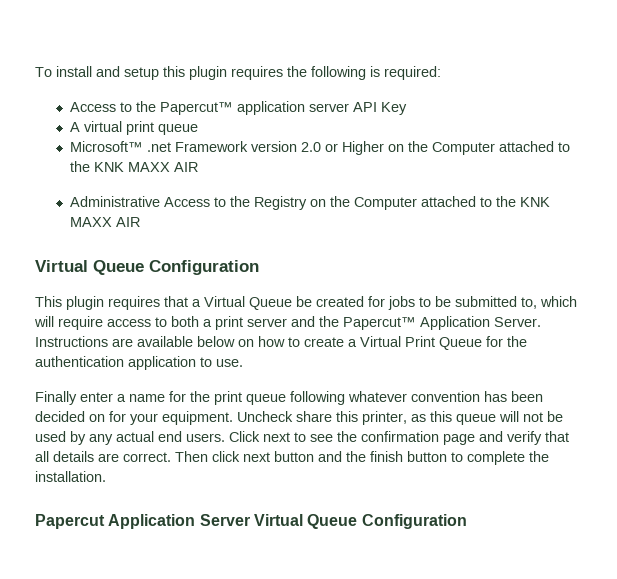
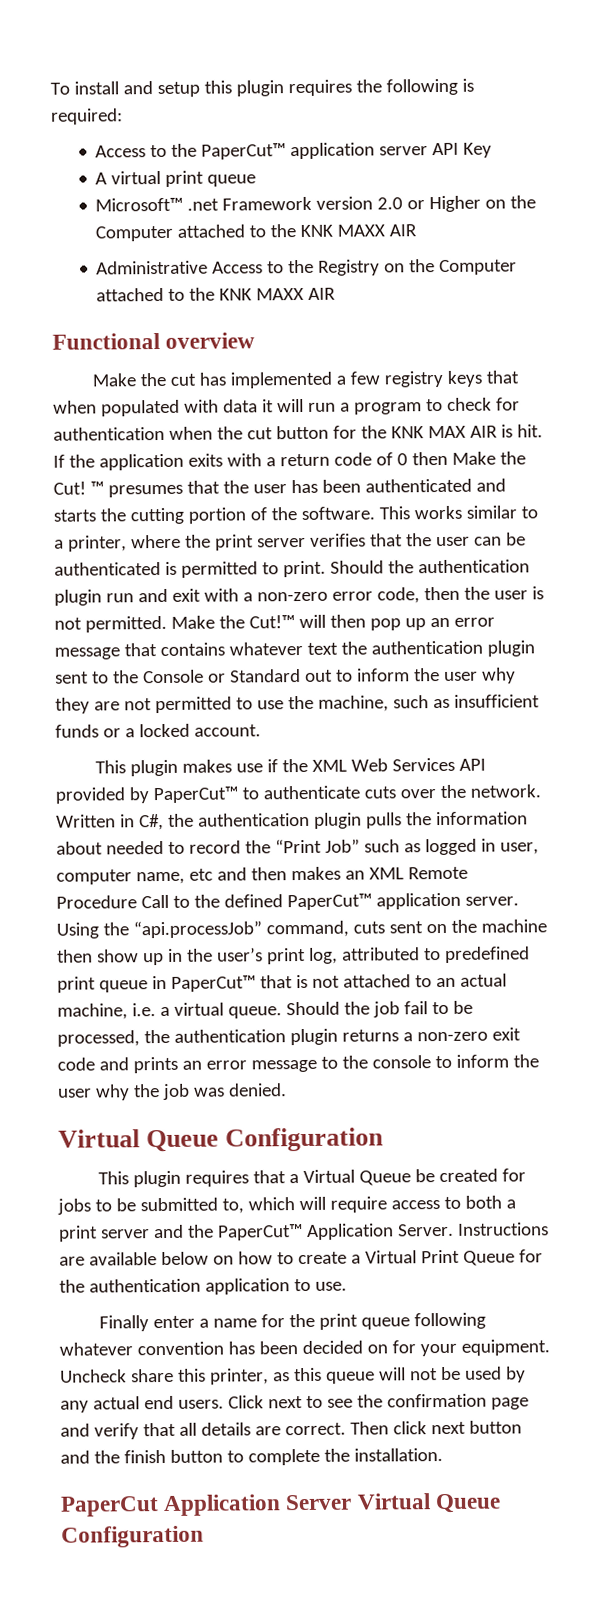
- Access to the Papercut™ application server API Key
+ Access to the PaperCut™ application server API Key
+ Functional overview
+ Make the cut has implemented a few registry keys that when populated with data it will run a program to check for authentication when the cut button for the KNK MAX AIR is hit. If the application exits with a return code of 0 then Make the Cut! ™ presumes that the user has been authenticated and starts the cutting portion of the software. This works similar to a printer, where the print server verifies that the user can be authenticated is permitted to print. Should the authentication plugin run and exit with a non-zero error code, then the user is not permitted. Make the Cut!™ will then pop up an error message that contains whatever text the authentication plugin sent to the Console or Standard out to inform the user why they are not permitted to use the machine, such as insufficient funds or a locked account.
+ This plugin makes use if the XML Web Services API provided by PaperCut™ to authenticate cuts over the network. Written in C#, the authentication plugin pulls the information about needed to record the “Print Job” such as logged in user, computer name, etc and then makes an XML Remote Procedure Call to the defined PaperCut™ application server. Using the “api.processJob” command, cuts sent on the machine then show up in the user’s print log, attributed to predefined print queue in PaperCut™ that is not attached to an actual machine, i.e. a virtual queue. Should the job fail to be processed, the authentication plugin returns a non-zero exit code and prints an error message to the console to inform the user why the job was denied.
- This plugin requires that a Virtual Queue be created for jobs to be submitted to, which will require access to both a print server and the Papercut™ Application Server.
+ This plugin requires that a Virtual Queue be created for jobs to be submitted to, which will require access to both a print server and the PaperCut™ Application Server.
- Papercut Application Server Virtual Queue Configuration
+ PaperCut Application Server Virtual Queue Configuration

